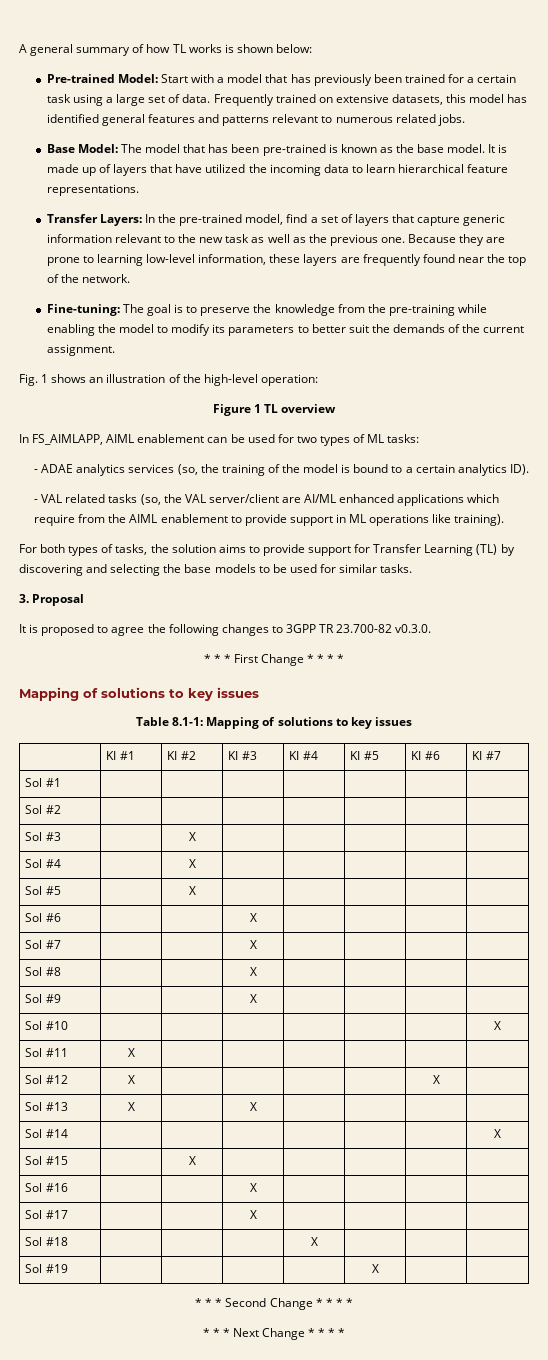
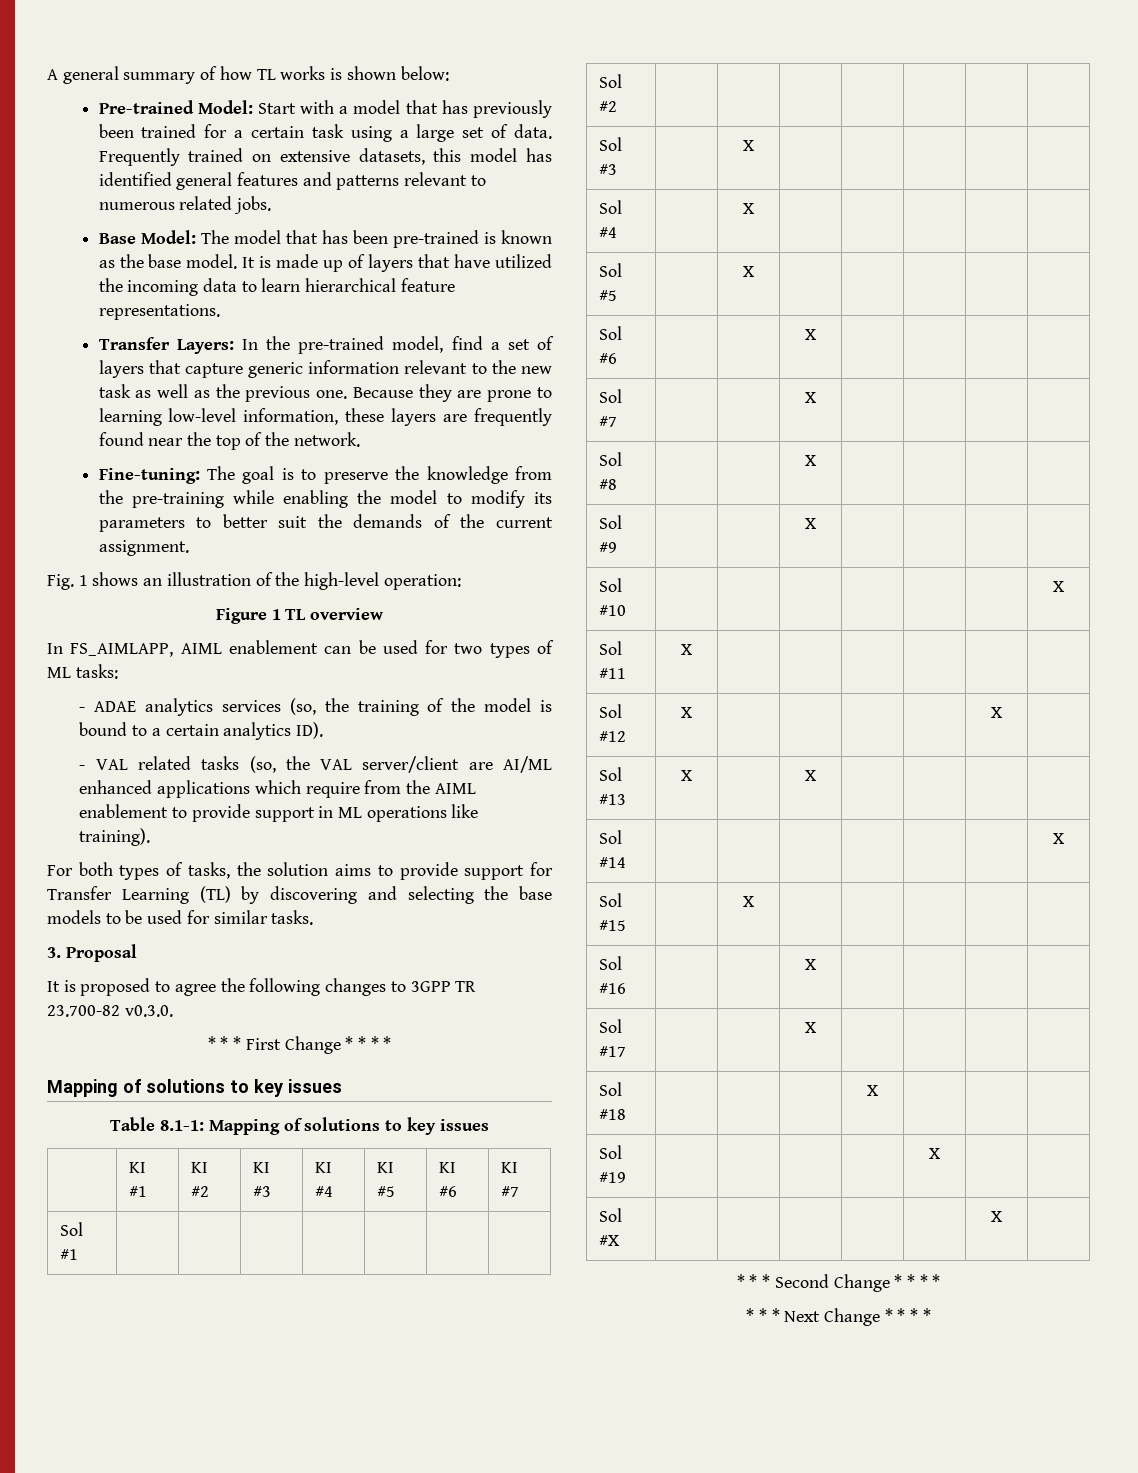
+ Sol #X | | | | | | X |

